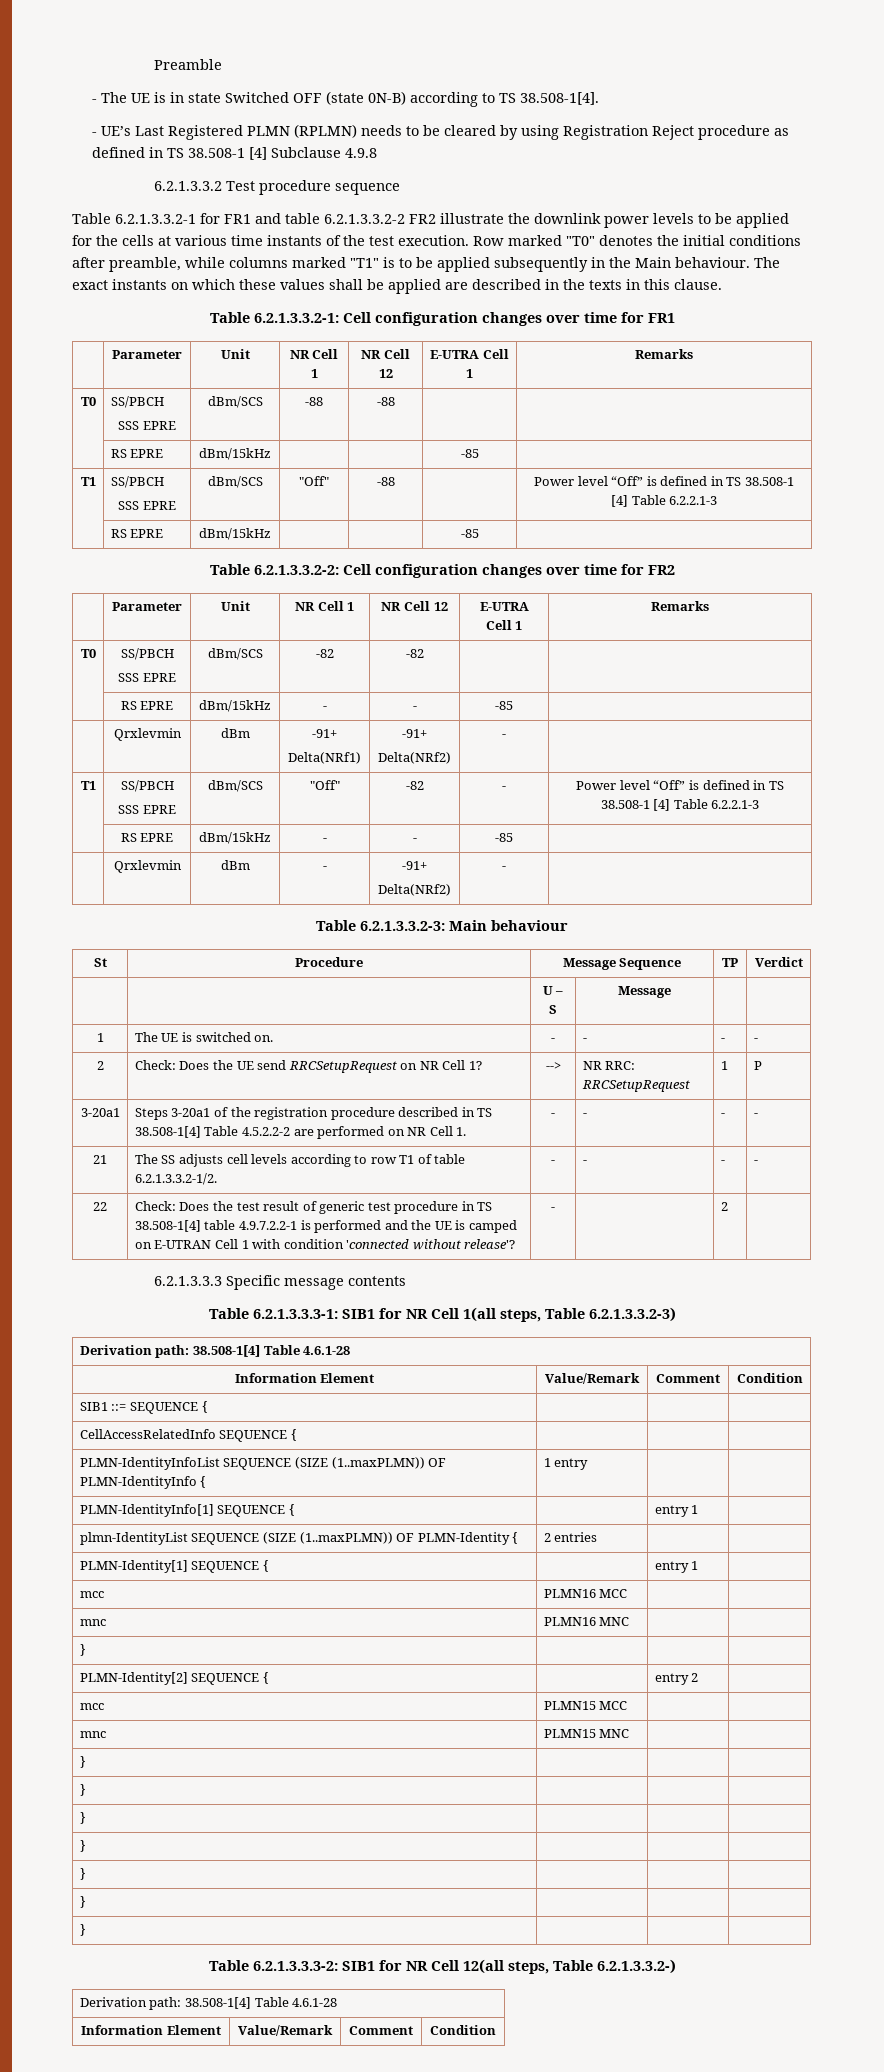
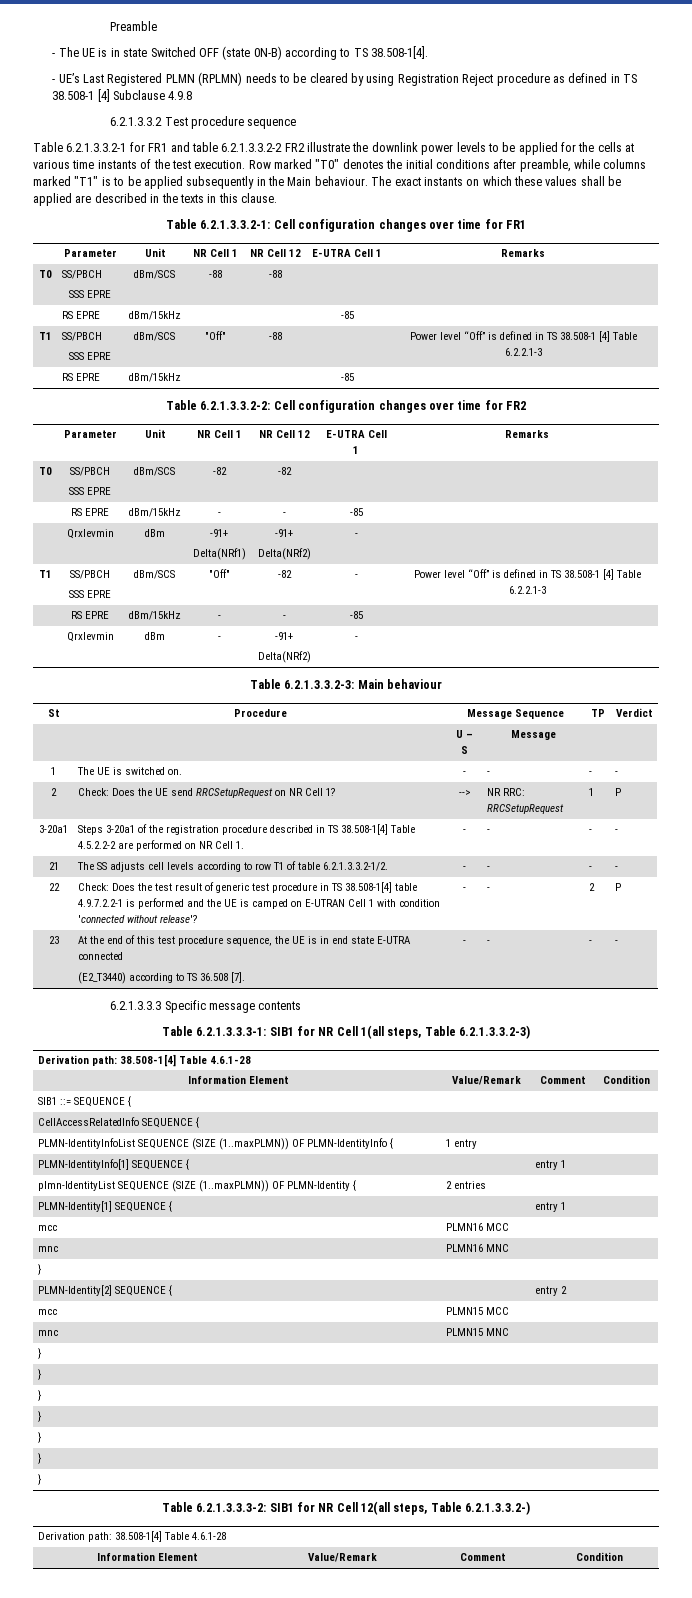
- 22 | Check: Does the test result of generic test procedure in TS 38.508-1[4] table 4.9.7.2.2-1 is performed and the UE is camped on E-UTRAN Cell 1 with condition 'connected without release'? | - | | 2 |
+ 22 | Check: Does the test result of generic test procedure in TS 38.508-1[4] table 4.9.7.2.2-1 is performed and the UE is camped on E-UTRAN Cell 1 with condition 'connected without release'? | - | - | 2 | P
+ 23 | At the end of this test procedure sequence, the UE is in end state E-UTRA connected
+ (E2_T3440) according to TS 36.508 [7]. | - | - | - | -

